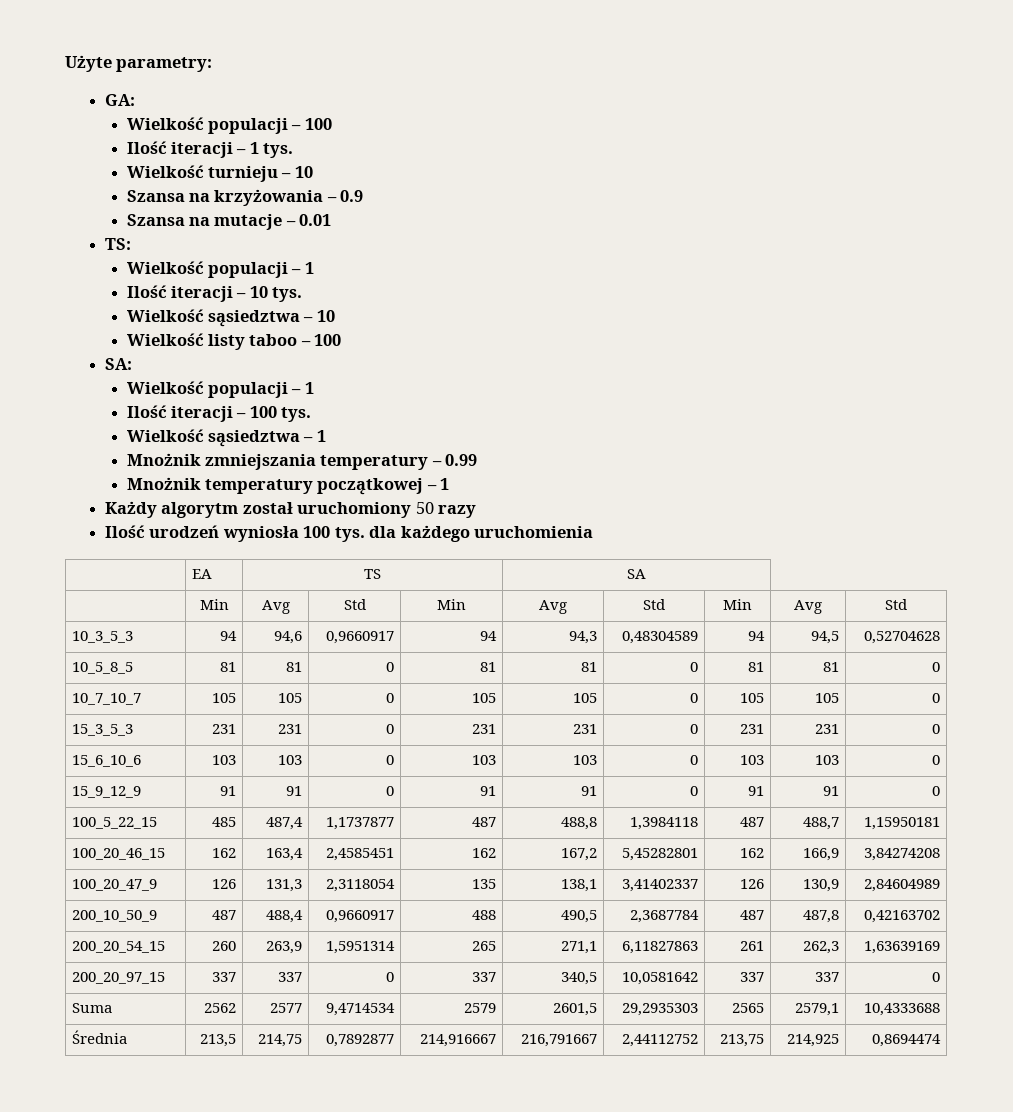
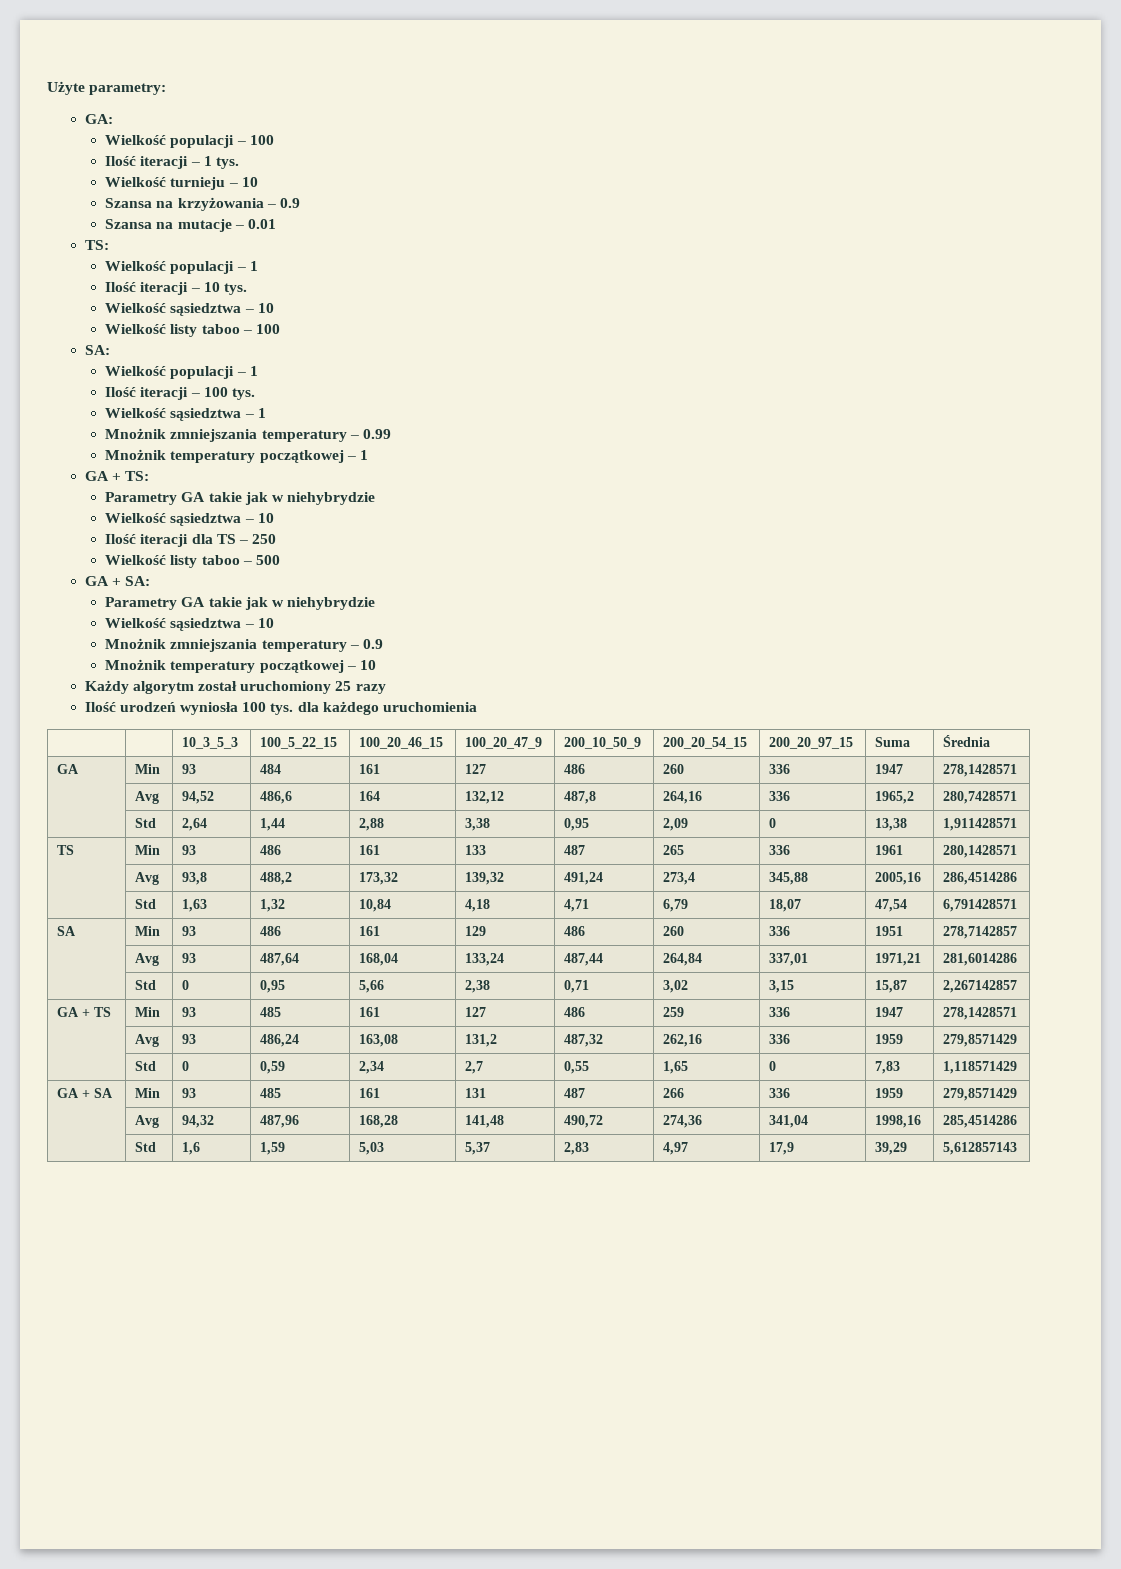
+ GA + TS:
+ Parametry GA takie jak w niehybrydzie
+ Wielkość sąsiedztwa – 10
+ Ilość iteracji dla TS – 250
+ Wielkość listy taboo – 500
+ GA + SA:
+ Parametry GA takie jak w niehybrydzie
+ Wielkość sąsiedztwa – 10
+ Mnożnik zmniejszania temperatury – 0.9
+ Mnożnik temperatury początkowej – 10
- Każdy algorytm został uruchomiony 50 razy
+ Każdy algorytm został uruchomiony 25 razy
- | EA | TS | SA
- | Min | Avg | Std | Min | Avg | Std | Min | Avg | Std
- 10_3_5_3 | 94 | 94,6 | 0,9660917 | 94 | 94,3 | 0,48304589 | 94 | 94,5 | 0,52704628
- 10_5_8_5 | 81 | 81 | 0 | 81 | 81 | 0 | 81 | 81 | 0
- 10_7_10_7 | 105 | 105 | 0 | 105 | 105 | 0 | 105 | 105 | 0
- 15_3_5_3 | 231 | 231 | 0 | 231 | 231 | 0 | 231 | 231 | 0
- 15_6_10_6 | 103 | 103 | 0 | 103 | 103 | 0 | 103 | 103 | 0
- 15_9_12_9 | 91 | 91 | 0 | 91 | 91 | 0 | 91 | 91 | 0
- 100_5_22_15 | 485 | 487,4 | 1,1737877 | 487 | 488,8 | 1,3984118 | 487 | 488,7 | 1,15950181
- 100_20_46_15 | 162 | 163,4 | 2,4585451 | 162 | 167,2 | 5,45282801 | 162 | 166,9 | 3,84274208
- 100_20_47_9 | 126 | 131,3 | 2,3118054 | 135 | 138,1 | 3,41402337 | 126 | 130,9 | 2,84604989
- 200_10_50_9 | 487 | 488,4 | 0,9660917 | 488 | 490,5 | 2,3687784 | 487 | 487,8 | 0,42163702
- 200_20_54_15 | 260 | 263,9 | 1,5951314 | 265 | 271,1 | 6,11827863 | 261 | 262,3 | 1,63639169
- 200_20_97_15 | 337 | 337 | 0 | 337 | 340,5 | 10,0581642 | 337 | 337 | 0
- Suma | 2562 | 2577 | 9,4714534 | 2579 | 2601,5 | 29,2935303 | 2565 | 2579,1 | 10,4333688
- Średnia | 213,5 | 214,75 | 0,7892877 | 214,916667 | 216,791667 | 2,44112752 | 213,75 | 214,925 | 0,8694474
+ | | 10_3_5_3 | 100_5_22_15 | 100_20_46_15 | 100_20_47_9 | 200_10_50_9 | 200_20_54_15 | 200_20_97_15 | Suma | Średnia
+ GA | Min | 93 | 484 | 161 | 127 | 486 | 260 | 336 | 1947 | 278,1428571
+ | Avg | 94,52 | 486,6 | 164 | 132,12 | 487,8 | 264,16 | 336 | 1965,2 | 280,7428571
+ | Std | 2,64 | 1,44 | 2,88 | 3,38 | 0,95 | 2,09 | 0 | 13,38 | 1,911428571
+ TS | Min | 93 | 486 | 161 | 133 | 487 | 265 | 336 | 1961 | 280,1428571
+ | Avg | 93,8 | 488,2 | 173,32 | 139,32 | 491,24 | 273,4 | 345,88 | 2005,16 | 286,4514286
+ | Std | 1,63 | 1,32 | 10,84 | 4,18 | 4,71 | 6,79 | 18,07 | 47,54 | 6,791428571
+ SA | Min | 93 | 486 | 161 | 129 | 486 | 260 | 336 | 1951 | 278,7142857
+ | Avg | 93 | 487,64 | 168,04 | 133,24 | 487,44 | 264,84 | 337,01 | 1971,21 | 281,6014286
+ | Std | 0 | 0,95 | 5,66 | 2,38 | 0,71 | 3,02 | 3,15 | 15,87 | 2,267142857
+ GA + TS | Min | 93 | 485 | 161 | 127 | 486 | 259 | 336 | 1947 | 278,1428571
+ | Avg | 93 | 486,24 | 163,08 | 131,2 | 487,32 | 262,16 | 336 | 1959 | 279,8571429
+ | Std | 0 | 0,59 | 2,34 | 2,7 | 0,55 | 1,65 | 0 | 7,83 | 1,118571429
+ GA + SA | Min | 93 | 485 | 161 | 131 | 487 | 266 | 336 | 1959 | 279,8571429
+ | Avg | 94,32 | 487,96 | 168,28 | 141,48 | 490,72 | 274,36 | 341,04 | 1998,16 | 285,4514286
+ | Std | 1,6 | 1,59 | 5,03 | 5,37 | 2,83 | 4,97 | 17,9 | 39,29 | 5,612857143

